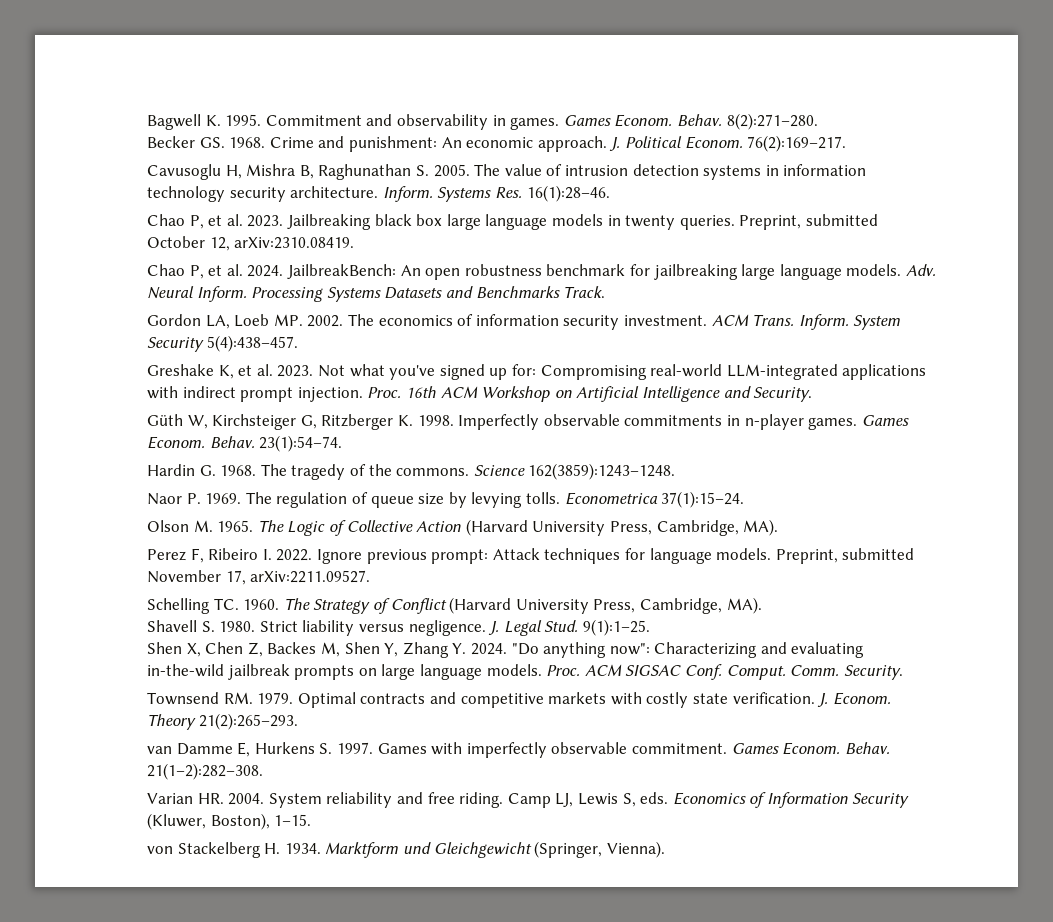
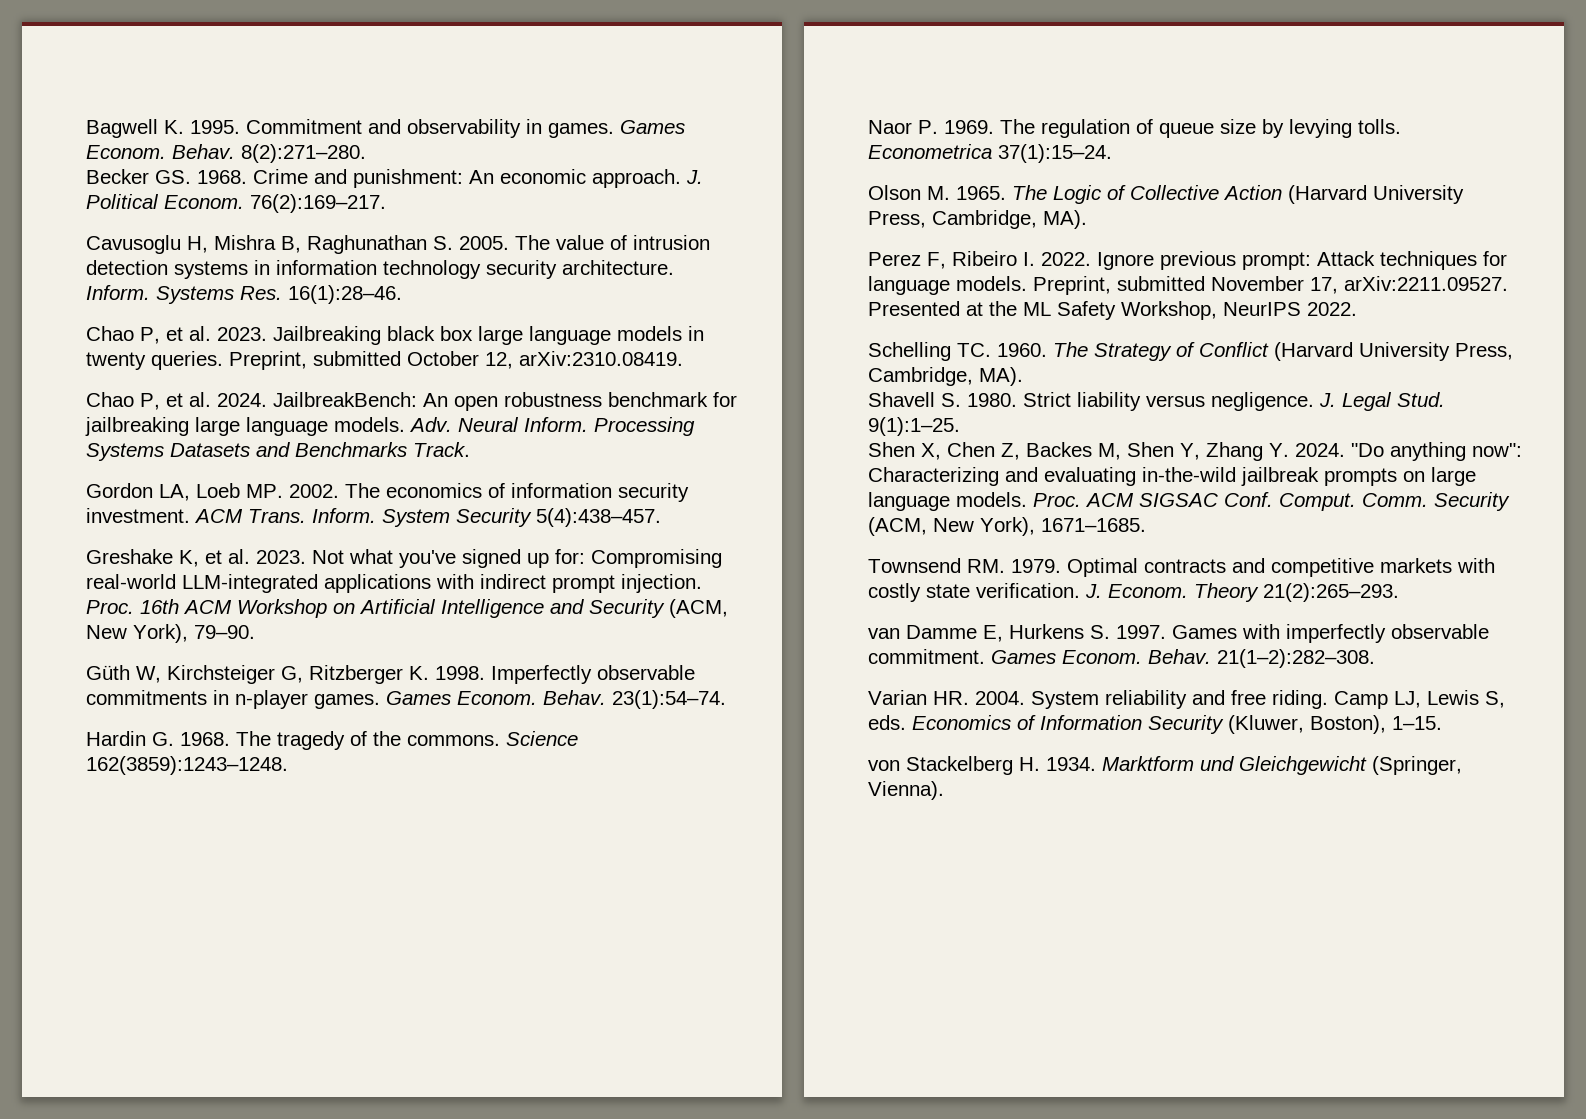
- 16th ACM Workshop on Artificial Intelligence and Security.
+ 16th ACM Workshop on Artificial Intelligence and Security (ACM, New York), 79–90.
- Preprint, submitted November 17, arXiv:2211.09527.
+ Preprint, submitted November 17, arXiv:2211.09527. Presented at the ML Safety Workshop, NeurIPS 2022.
- Comm. Security.
+ Comm. Security (ACM, New York), 1671–1685.

